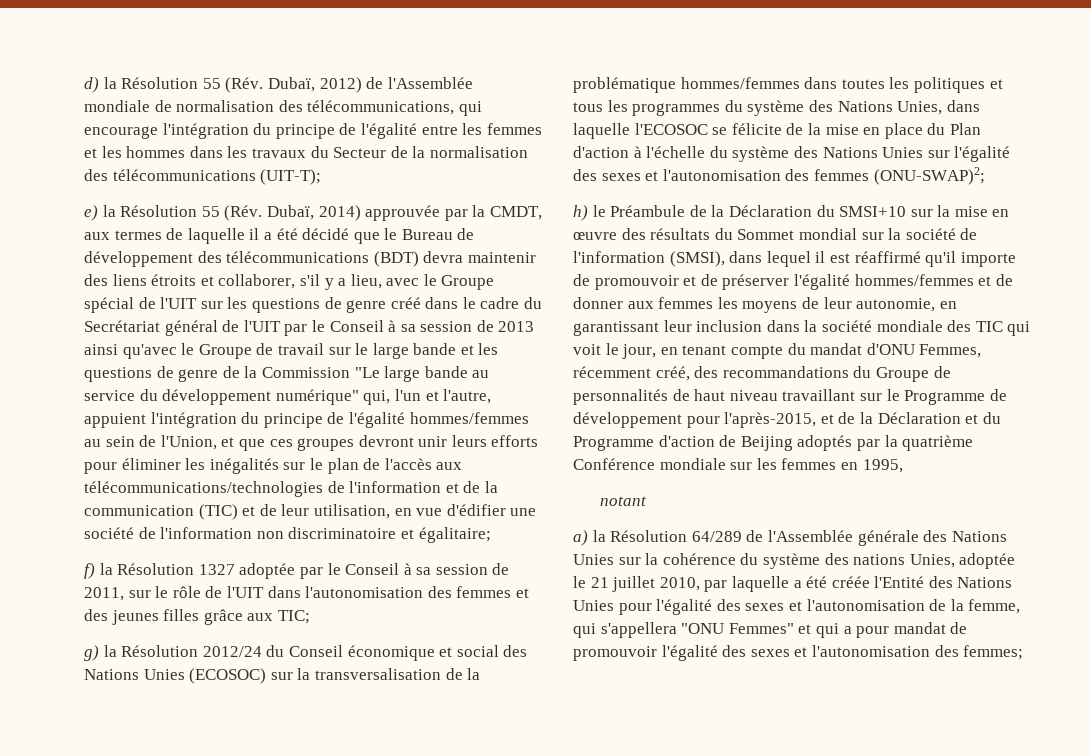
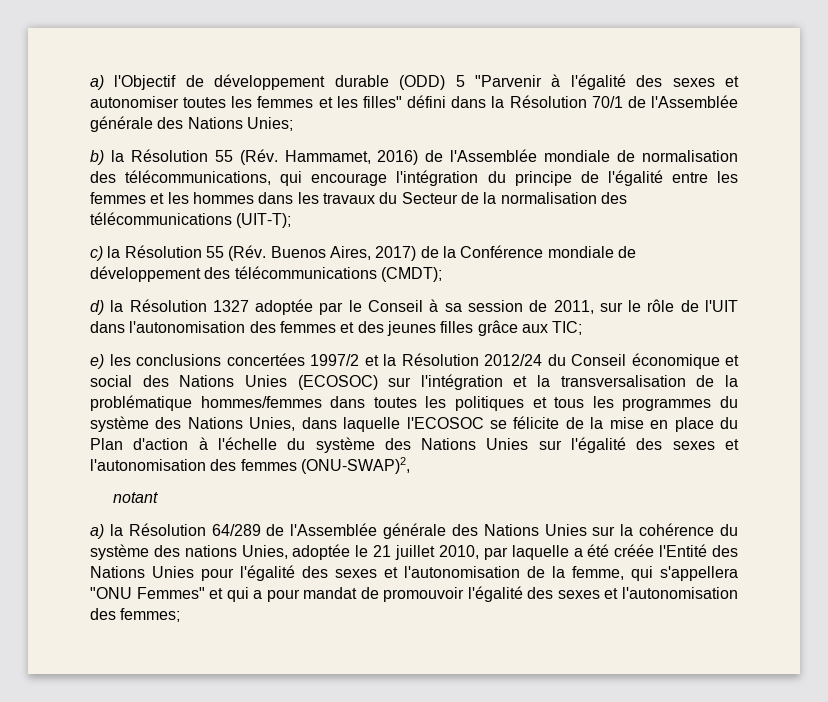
- d) la Résolution 55 (Rév. Dubaï, 2012) de l'Assemblée mondiale de normalisation des télécommunications, qui encourage l'intégration du principe de l'égalité entre les femmes et les hommes dans les travaux du Secteur de la normalisation des télécommunications (UIT-T);
+ a) l'Objectif de développement durable (ODD) 5 "Parvenir à l'égalité des sexes et autonomiser toutes les femmes et les filles" défini dans la Résolution 70/1 de l'Assemblée générale des Nations Unies;
+ b) la Résolution 55 (Rév. Hammamet, 2016) de l'Assemblée mondiale de normalisation des télécommunications, qui encourage l'intégration du principe de l'égalité entre les femmes et les hommes dans les travaux du Secteur de la normalisation des télécommunications (UIT-T);
- e) la Résolution 55 (Rév. Dubaï, 2014) approuvée par la CMDT, aux termes de laquelle il a été décidé que le Bureau de développement des télécommunications (BDT) devra maintenir des liens étroits et collaborer, s'il y a lieu, avec le Groupe spécial de l'UIT sur les questions de genre créé dans le cadre du Secrétariat général de l'UIT par le Conseil à sa session de 2013 ainsi qu'avec le Groupe de travail sur le large bande et les questions de genre de la Commission "Le large bande au service du développement numérique" qui, l'un et l'autre, appuient l'intégration du principe de l'égalité hommes/femmes au sein de l'Union, et que ces groupes devront unir leurs efforts pour éliminer les inégalités sur le plan de l'accès aux télécommunications/technologies de l'information et de la communication (TIC) et de leur utilisation, en vue d'édifier une société de l'information non discriminatoire et égalitaire;
- f) la Résolution 1327 adoptée par le Conseil à sa session de 2011, sur le rôle de l'UIT dans l'autonomisation des femmes et des jeunes filles grâce aux TIC;
+ c) la Résolution 55 (Rév. Buenos Aires, 2017) de la Conférence mondiale de développement des télécommunications (CMDT);
+ d) la Résolution 1327 adoptée par le Conseil à sa session de 2011, sur le rôle de l'UIT dans l'autonomisation des femmes et des jeunes filles grâce aux TIC;
- g) la Résolution 2012/24 du Conseil économique et social des Nations Unies (ECOSOC) sur la transversalisation de la problématique hommes/femmes dans toutes les politiques et tous les programmes du système des Nations Unies, dans laquelle l'ECOSOC se félicite de la mise en place du Plan d'action à l'échelle du système des Nations Unies sur l'égalité des sexes et l'autonomisation des femmes (ONU-SWAP)2;
- h) le Préambule de la Déclaration du SMSI+10 sur la mise en œuvre des résultats du Sommet mondial sur la société de l'information (SMSI), dans lequel il est réaffirmé qu'il importe de promouvoir et de préserver l'égalité hommes/femmes et de donner aux femmes les moyens de leur autonomie, en garantissant leur inclusion dans la société mondiale des TIC qui voit le jour, en tenant compte du mandat d'ONU Femmes, récemment créé, des recommandations du Groupe de personnalités de haut niveau travaillant sur le Programme de développement pour l'après-2015, et de la Déclaration et du Programme d'action de Beijing adoptés par la quatrième Conférence mondiale sur les femmes en 1995,
+ e) les conclusions concertées 1997/2 et la Résolution 2012/24 du Conseil économique et social des Nations Unies (ECOSOC) sur l'intégration et la transversalisation de la problématique hommes/femmes dans toutes les politiques et tous les programmes du système des Nations Unies, dans laquelle l'ECOSOC se félicite de la mise en place du Plan d'action à l'échelle du système des Nations Unies sur l'égalité des sexes et l'autonomisation des femmes (ONU-SWAP)2,

